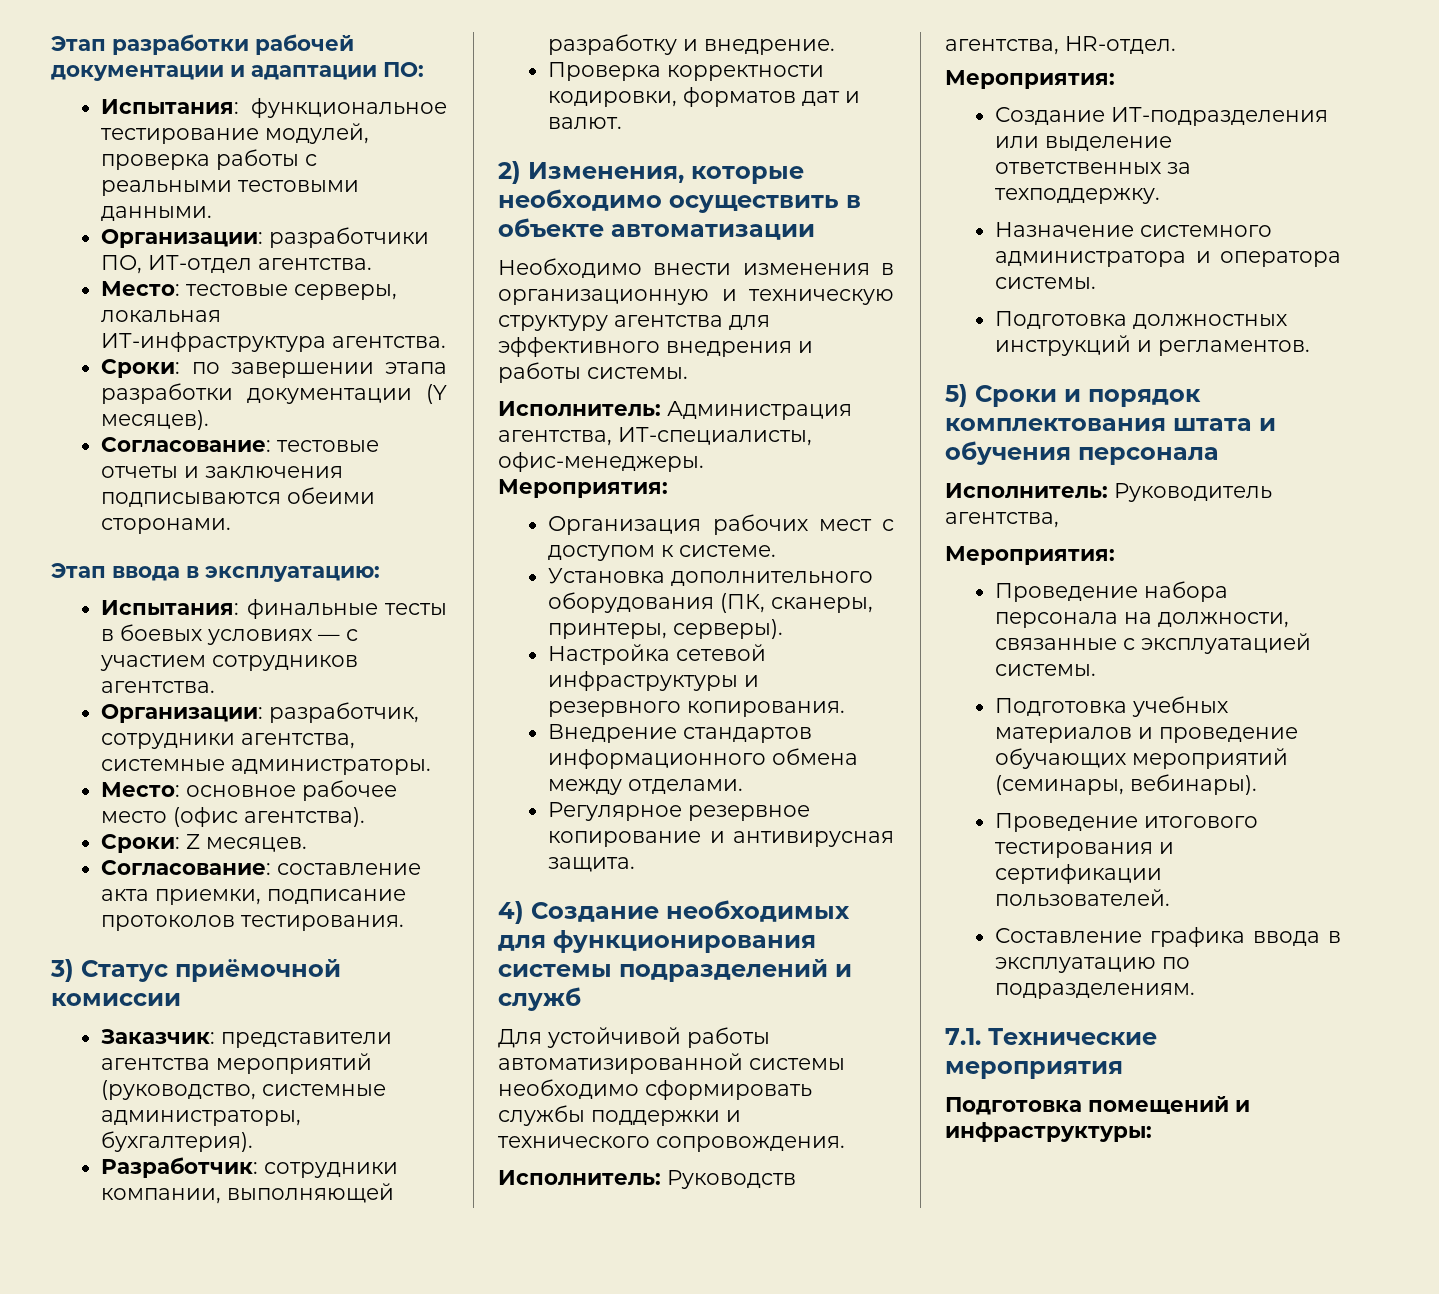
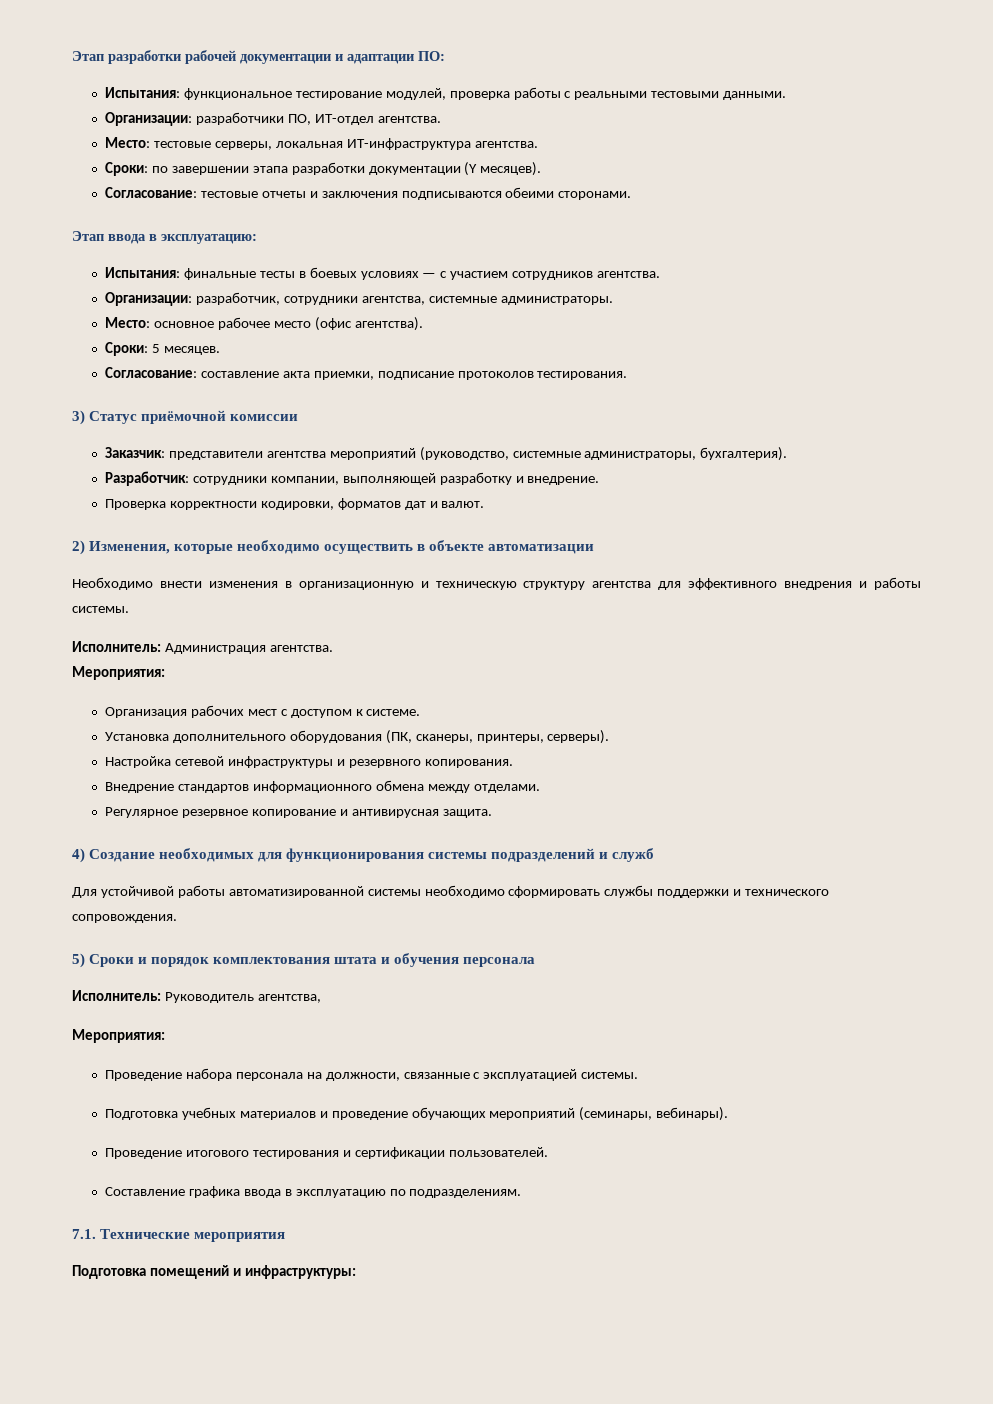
- Сроки: Z месяцев.
+ Сроки: 5 месяцев.
- Исполнитель: Администрация агентства, ИТ-специалисты, офис-менеджеры.
+ Исполнитель: Администрация агентства.
- Исполнитель: Руководств агентства, HR-отдел.
- Мероприятия:
- Создание ИТ-подразделения или выделение ответственных за техподдержку.
- Назначение системного администратора и оператора системы.
- Подготовка должностных инструкций и регламентов.

